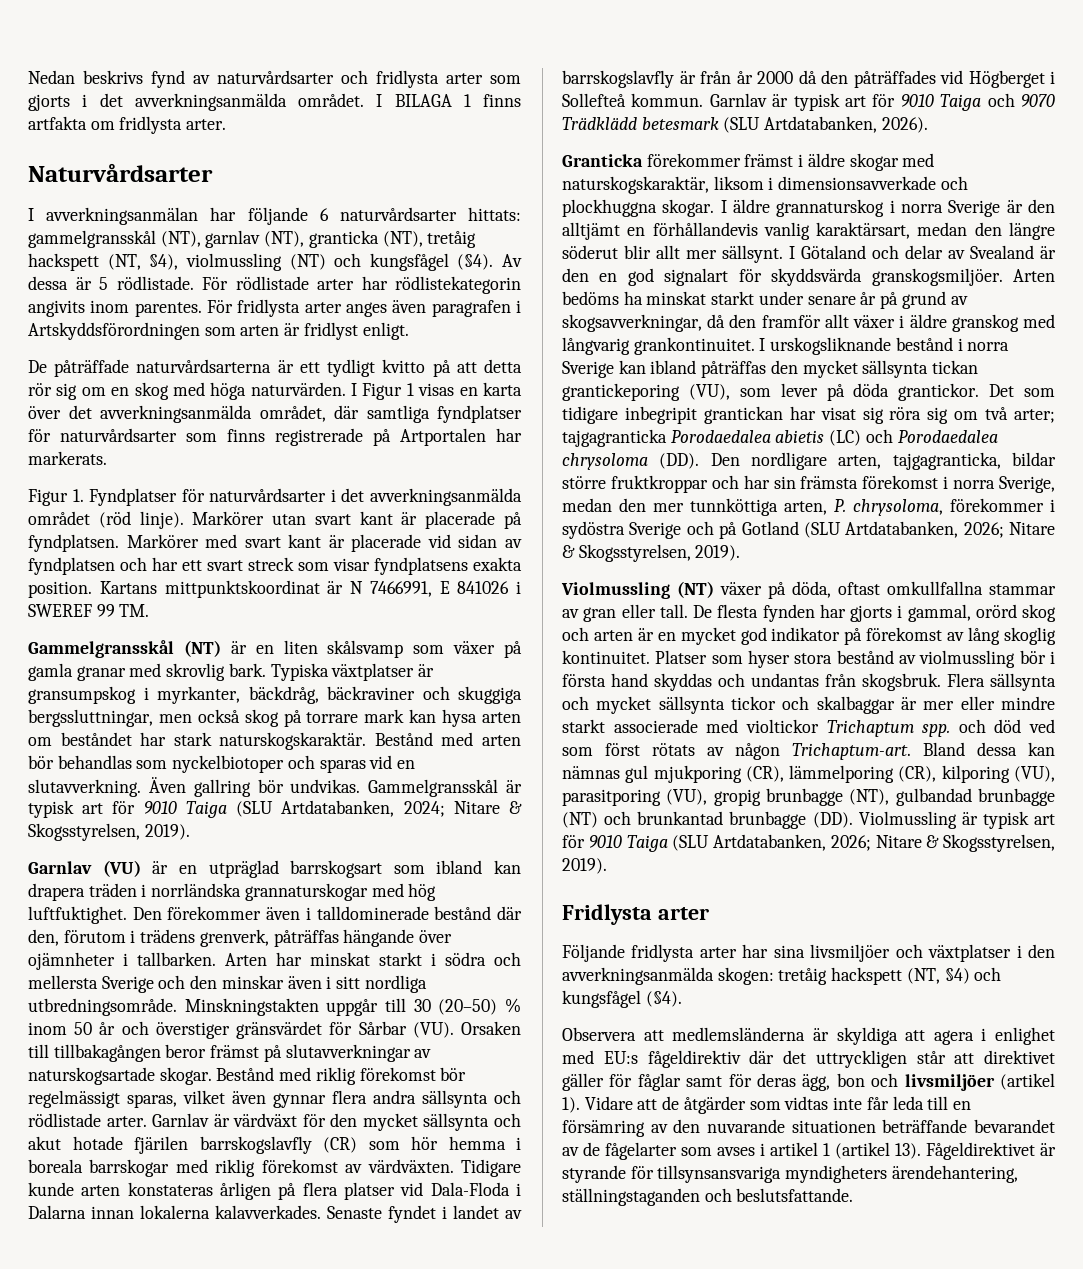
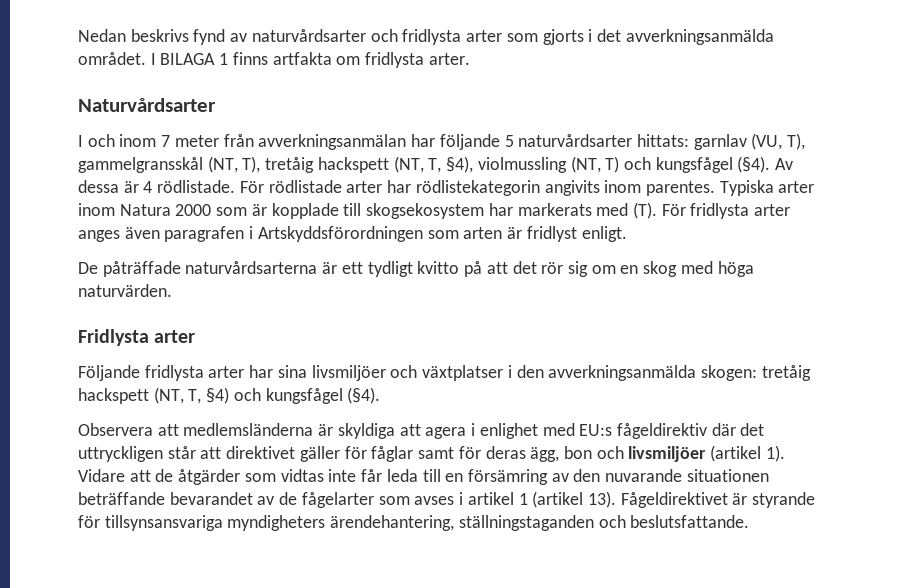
- I avverkningsanmälan har följande 6 naturvårdsarter hittats: gammelgransskål (NT), garnlav (NT), granticka (NT), tretåig hackspett (NT, §4), violmussling (NT) och kungsfågel (§4).
+ I och inom 7 meter från avverkningsanmälan har följande 5 naturvårdsarter hittats: garnlav (VU, T), gammelgransskål (NT, T), tretåig hackspett (NT, T, §4), violmussling (NT, T) och kungsfågel (§4).
- Av dessa är 5 rödlistade.
+ Av dessa är 4 rödlistade.
- För fridlysta arter anges även paragrafen i Artskyddsförordningen som arten är fridlyst enligt.
+ Typiska arter inom Natura 2000 som är kopplade till skogsekosystem har markerats med (T). För fridlysta arter anges även paragrafen i Artskyddsförordningen som arten är fridlyst enligt.
- De påträffade naturvårdsarterna är ett tydligt kvitto på att detta rör sig om en skog med höga naturvärden. I Figur 1 visas en karta över det avverkningsanmälda området, där samtliga fyndplatser för naturvårdsarter som finns registrerade på Artportalen har markerats.
- Figur 1. Fyndplatser för naturvårdsarter i det avverkningsanmälda området (röd linje). Markörer utan svart kant är placerade på fyndplatsen. Markörer med svart kant är placerade vid sidan av fyndplatsen och har ett svart streck som visar fyndplatsens exakta position. Kartans mittpunktskoordinat är N 7466991, E 841026 i SWEREF 99 TM.
- Gammelgransskål (NT) är en liten skålsvamp som växer på gamla granar med skrovlig bark. Typiska växtplatser är gransumpskog i myrkanter, bäckdråg, bäckraviner och skuggiga bergssluttningar, men också skog på torrare mark kan hysa arten om beståndet har stark naturskogskaraktär. Bestånd med arten bör behandlas som nyckelbiotoper och sparas vid en slutavverkning. Även gallring bör undvikas. Gammelgransskål är typisk art för 9010 Taiga (SLU Artdatabanken, 2024; Nitare & Skogsstyrelsen, 2019).
- Garnlav (VU) är en utpräglad barrskogsart som ibland kan drapera träden i norrländska grannaturskogar med hög luftfuktighet. Den förekommer även i talldominerade bestånd där den, förutom i trädens grenverk, påträffas hängande över ojämnheter i tallbarken. Arten har minskat starkt i södra och mellersta Sverige och den minskar även i sitt nordliga utbredningsområde. Minskningstakten uppgår till 30 (20–50) % inom 50 år och överstiger gränsvärdet för Sårbar (VU). Orsaken till tillbakagången beror främst på slutavverkningar av naturskogsartade skogar. Bestånd med riklig förekomst bör regelmässigt sparas, vilket även gynnar flera andra sällsynta och rödlistade arter. Garnlav är värdväxt för den mycket sällsynta och akut hotade fjärilen barrskogslavfly (CR) som hör hemma i boreala barrskogar med riklig förekomst av värdväxten. Tidigare kunde arten konstateras årligen på flera platser vid Dala-Floda i Dalarna innan lokalerna kalavverkades. Senaste fyndet i landet av barrskogslavfly är från år 2000 då den påträffades vid Högberget i Sollefteå kommun. Garnlav är typisk art för 9010 Taiga och 9070 Trädklädd betesmark (SLU Artdatabanken, 2026).
- Granticka förekommer främst i äldre skogar med naturskogskaraktär, liksom i dimensionsavverkade och plockhuggna skogar. I äldre grannaturskog i norra Sverige är den alltjämt en förhållandevis vanlig karaktärsart, medan den längre söderut blir allt mer sällsynt. I Götaland och delar av Svealand är den en god signalart för skyddsvärda granskogsmiljöer. Arten bedöms ha minskat starkt under senare år på grund av skogsavverkningar, då den framför allt växer i äldre granskog med långvarig grankontinuitet. I urskogsliknande bestånd i norra Sverige kan ibland påträffas den mycket sällsynta tickan grantickeporing (VU), som lever på döda grantickor. Det som tidigare inbegripit grantickan har visat sig röra sig om två arter; tajgagranticka Porodaedalea abietis (LC) och Porodaedalea chrysoloma (DD). Den nordligare arten, tajgagranticka, bildar större fruktkroppar och har sin främsta förekomst i norra Sverige, medan den mer tunnköttiga arten, P. chrysoloma, förekommer i sydöstra Sverige och på Gotland (SLU Artdatabanken, 2026; Nitare & Skogsstyrelsen, 2019).
- Violmussling (NT) växer på döda, oftast omkullfallna stammar av gran eller tall. De flesta fynden har gjorts i gammal, orörd skog och arten är en mycket god indikator på förekomst av lång skoglig kontinuitet. Platser som hyser stora bestånd av violmussling bör i första hand skyddas och undantas från skogsbruk. Flera sällsynta och mycket sällsynta tickor och skalbaggar är mer eller mindre starkt associerade med violtickor Trichaptum spp. och död ved som först rötats av någon Trichaptum-art. Bland dessa kan nämnas gul mjukporing (CR), lämmelporing (CR), kilporing (VU), parasitporing (VU), gropig brunbagge (NT), gulbandad brunbagge (NT) och brunkantad brunbagge (DD). Violmussling är typisk art för 9010 Taiga (SLU Artdatabanken, 2026; Nitare & Skogsstyrelsen, 2019).
+ De påträffade naturvårdsarterna är ett tydligt kvitto på att det rör sig om en skog med höga naturvärden.
- Följande fridlysta arter har sina livsmiljöer och växtplatser i den avverkningsanmälda skogen: tretåig hackspett (NT, §4) och kungsfågel (§4).
+ Följande fridlysta arter har sina livsmiljöer och växtplatser i den avverkningsanmälda skogen: tretåig hackspett (NT, T, §4) och kungsfågel (§4).

